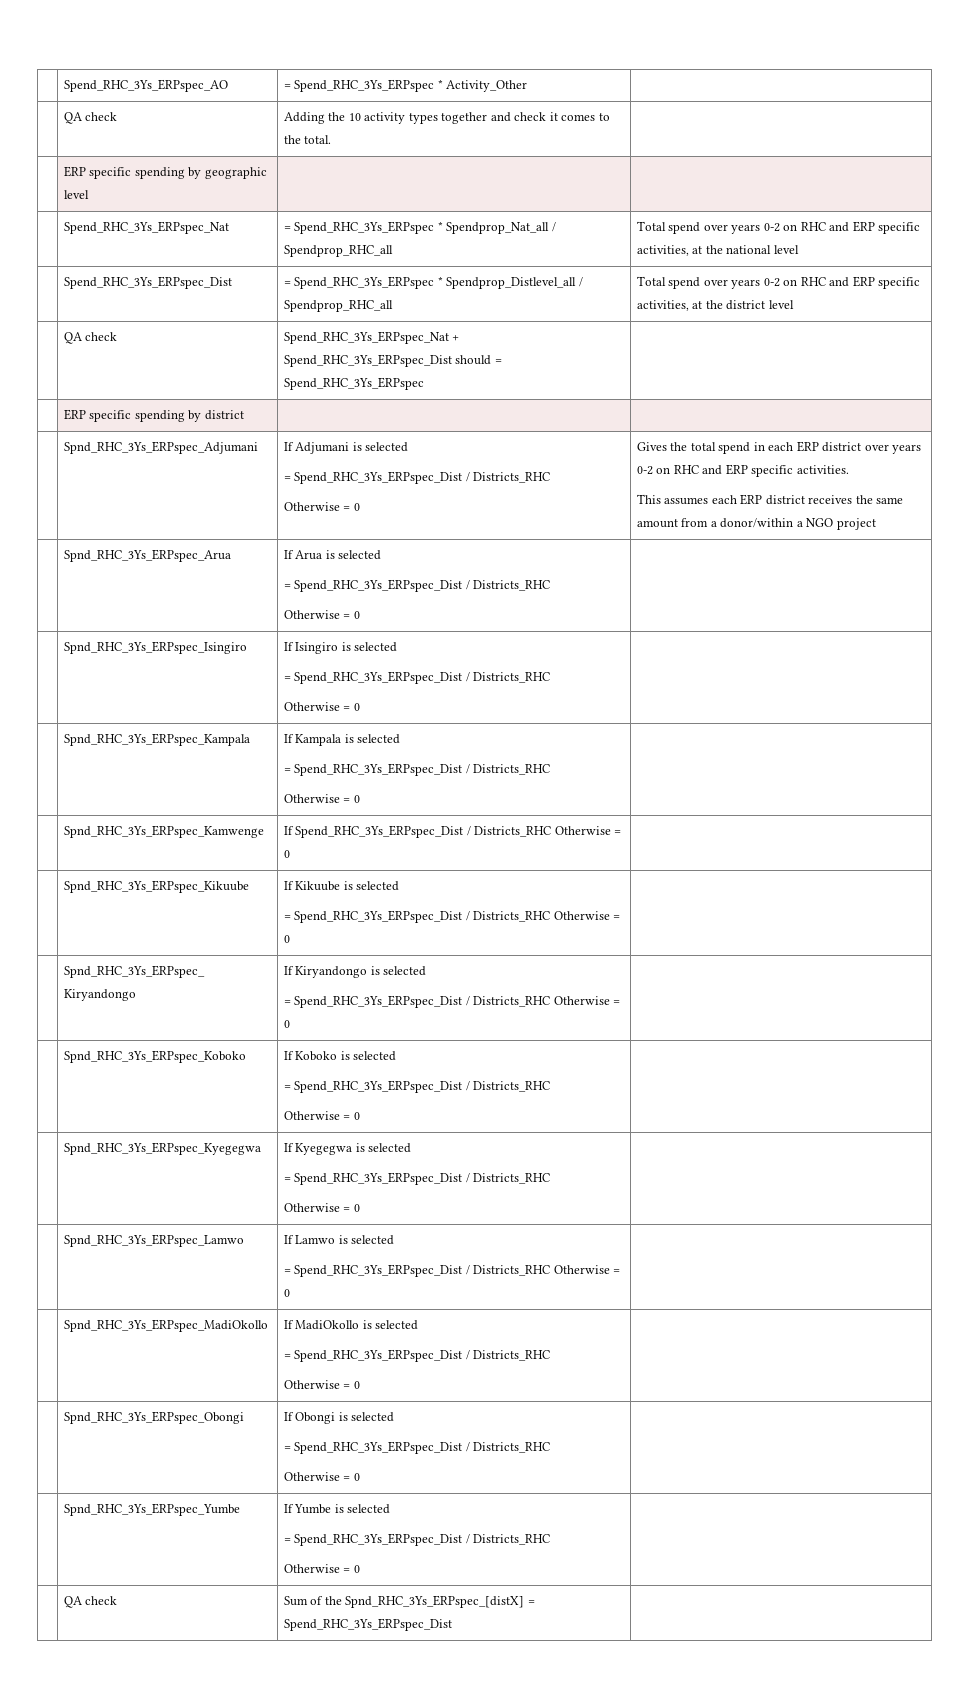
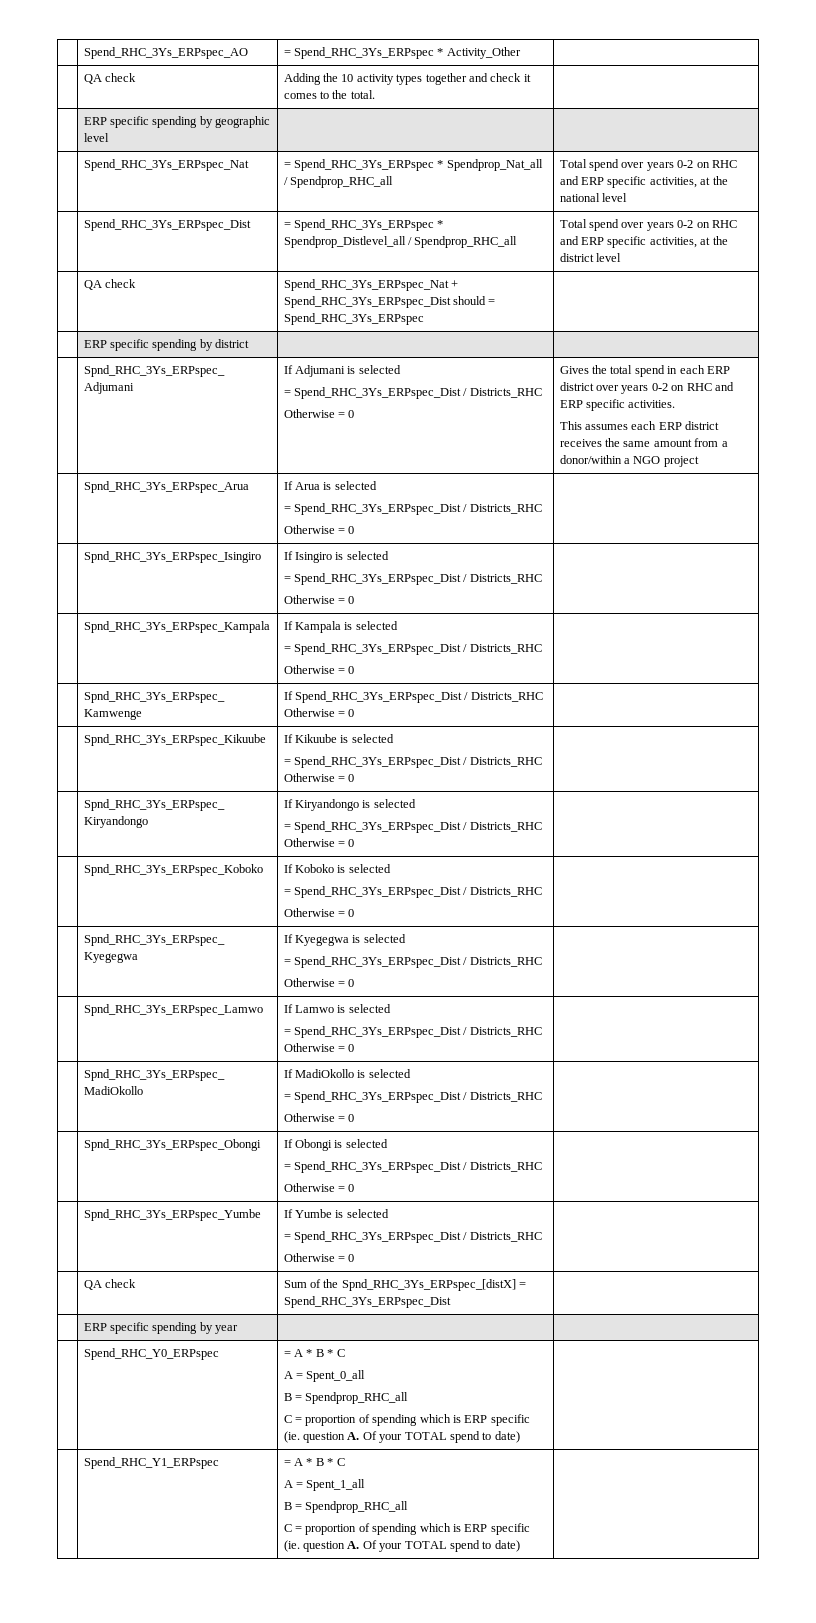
+ | ERP specific spending by year | |
+ | Spend_RHC_Y0_ERPspec | = A * B * C
+ A = Spent_0_all
+ B = Spendprop_RHC_all
+ C = proportion of spending which is ERP specific (ie. question A. Of your TOTAL spend to date) |
+ | Spend_RHC_Y1_ERPspec | = A * B * C
+ A = Spent_1_all
+ B = Spendprop_RHC_all
+ C = proportion of spending which is ERP specific (ie. question A. Of your TOTAL spend to date) |

